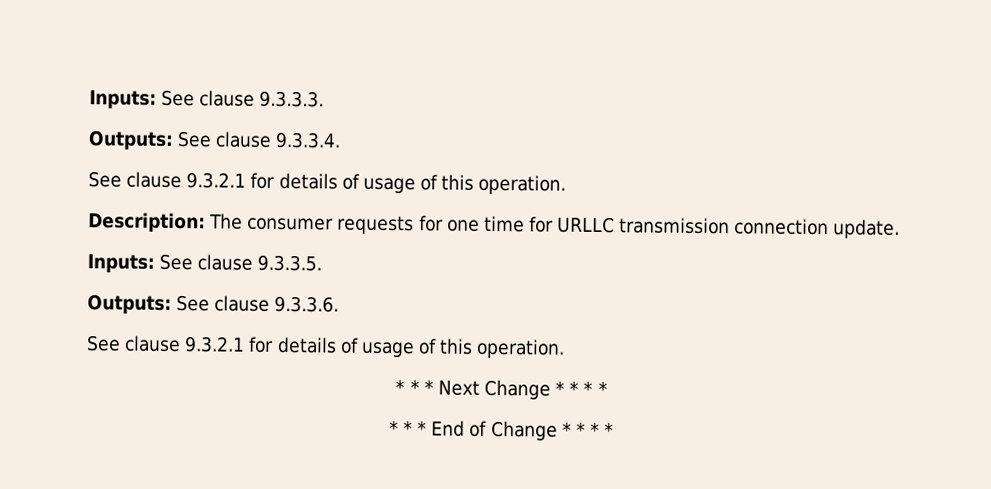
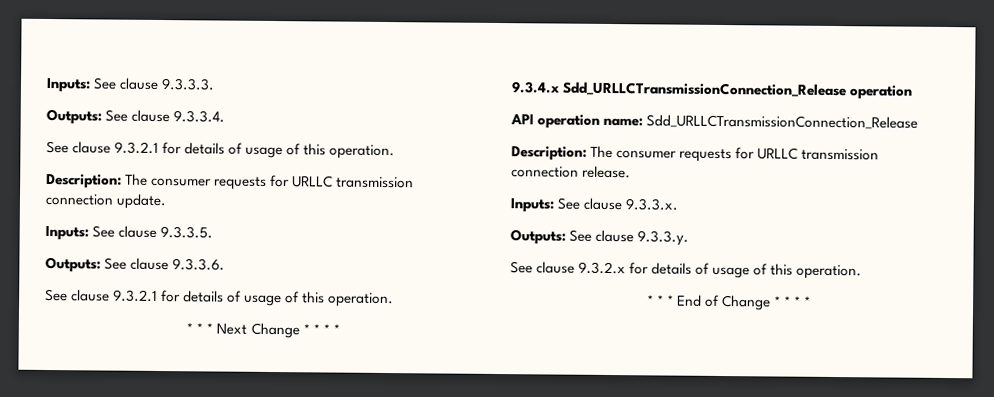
- Description: The consumer requests for one time for URLLC transmission connection update.
+ Description: The consumer requests for URLLC transmission connection update.
+ 9.3.4.x Sdd_URLLCTransmissionConnection_Release operation
+ API operation name: Sdd_URLLCTransmissionConnection_Release
+ Description: The consumer requests for URLLC transmission connection release.
+ Inputs: See clause 9.3.3.x.
+ Outputs: See clause 9.3.3.y.
+ See clause 9.3.2.x for details of usage of this operation.

